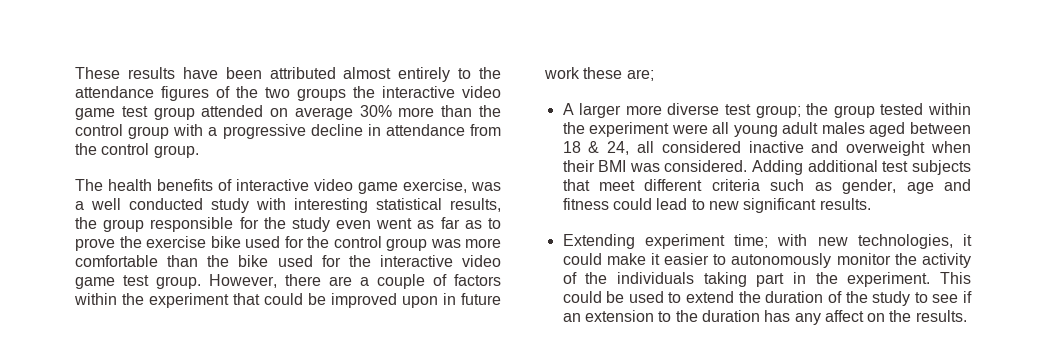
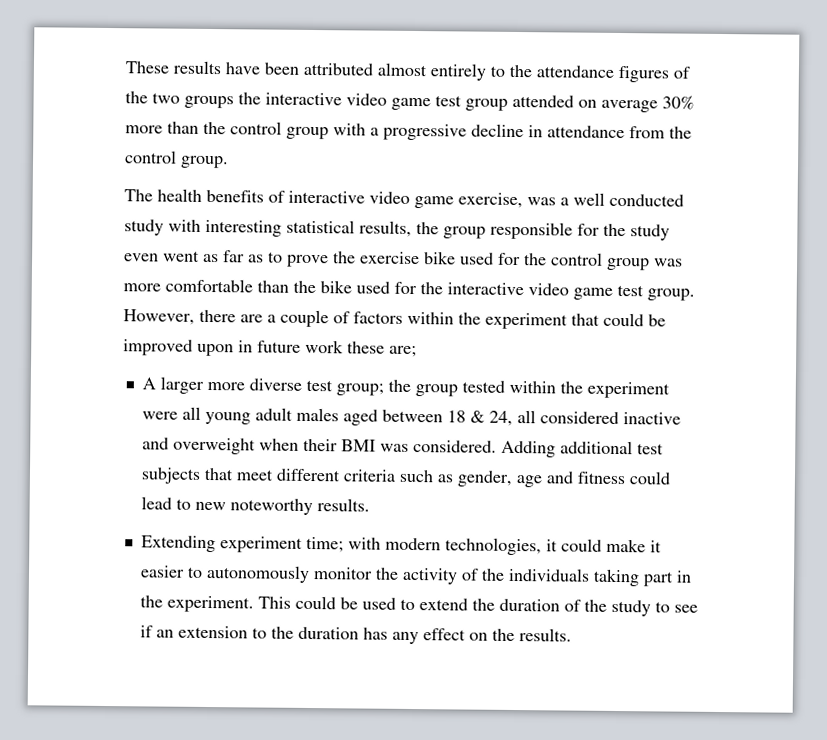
- Adding additional test subjects that meet different criteria such as gender, age and fitness could lead to new significant results.
+ Adding additional test subjects that meet different criteria such as gender, age and fitness could lead to new noteworthy results.
- Extending experiment time; with new technologies, it could make it easier to autonomously monitor the activity of the individuals taking part in the experiment.
+ Extending experiment time; with modern technologies, it could make it easier to autonomously monitor the activity of the individuals taking part in the experiment.
- This could be used to extend the duration of the study to see if an extension to the duration has any affect on the results.
+ This could be used to extend the duration of the study to see if an extension to the duration has any effect on the results.

